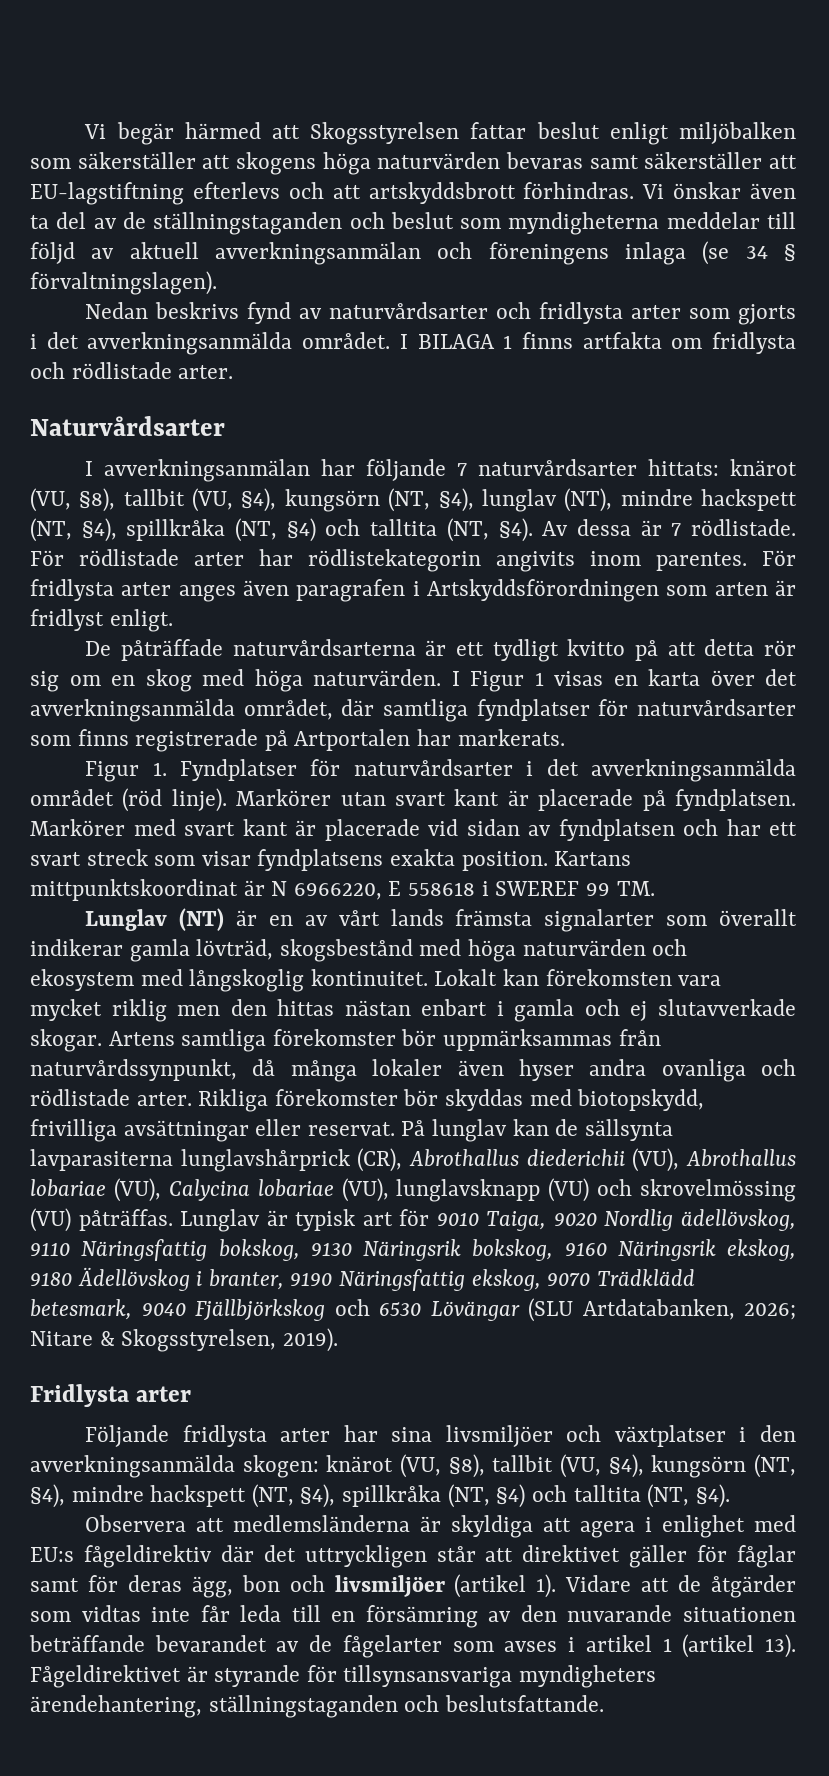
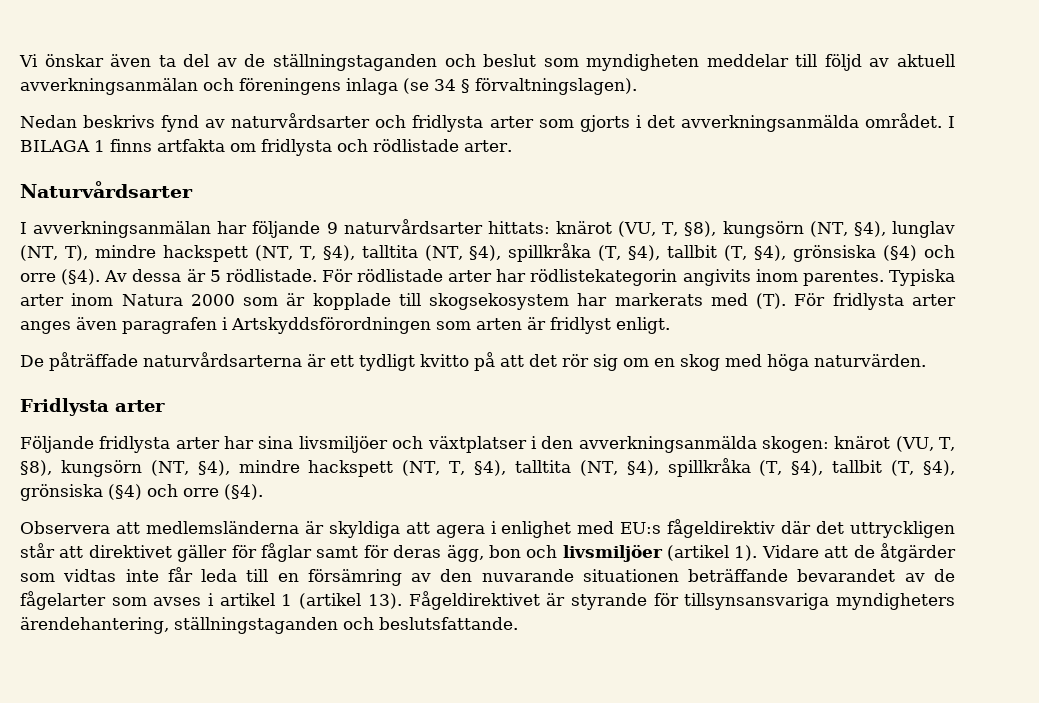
- Vi begär härmed att Skogsstyrelsen fattar beslut enligt miljöbalken som säkerställer att skogens höga naturvärden bevaras samt säkerställer att EU-lagstiftning efterlevs och att artskyddsbrott förhindras. Vi önskar även ta del av de ställningstaganden och beslut som myndigheterna meddelar till följd av aktuell avverkningsanmälan och föreningens inlaga (se 34 § förvaltningslagen).
+ Vi önskar även ta del av de ställningstaganden och beslut som myndigheten meddelar till följd av aktuell avverkningsanmälan och föreningens inlaga (se 34 § förvaltningslagen).
- I avverkningsanmälan har följande 7 naturvårdsarter hittats: knärot (VU, §8), tallbit (VU, §4), kungsörn (NT, §4), lunglav (NT), mindre hackspett (NT, §4), spillkråka (NT, §4) och talltita (NT, §4).
+ I avverkningsanmälan har följande 9 naturvårdsarter hittats: knärot (VU, T, §8), kungsörn (NT, §4), lunglav (NT, T), mindre hackspett (NT, T, §4), talltita (NT, §4), spillkråka (T, §4), tallbit (T, §4), grönsiska (§4) och orre (§4).
- Av dessa är 7 rödlistade.
+ Av dessa är 5 rödlistade.
- För fridlysta arter anges även paragrafen i Artskyddsförordningen som arten är fridlyst enligt.
+ Typiska arter inom Natura 2000 som är kopplade till skogsekosystem har markerats med (T). För fridlysta arter anges även paragrafen i Artskyddsförordningen som arten är fridlyst enligt.
- De påträffade naturvårdsarterna är ett tydligt kvitto på att detta rör sig om en skog med höga naturvärden. I Figur 1 visas en karta över det avverkningsanmälda området, där samtliga fyndplatser för naturvårdsarter som finns registrerade på Artportalen har markerats.
- Figur 1. Fyndplatser för naturvårdsarter i det avverkningsanmälda området (röd linje). Markörer utan svart kant är placerade på fyndplatsen. Markörer med svart kant är placerade vid sidan av fyndplatsen och har ett svart streck som visar fyndplatsens exakta position. Kartans mittpunktskoordinat är N 6966220, E 558618 i SWEREF 99 TM.
- Lunglav (NT) är en av vårt lands främsta signalarter som överallt indikerar gamla lövträd, skogsbestånd med höga naturvärden och ekosystem med långskoglig kontinuitet. Lokalt kan förekomsten vara mycket riklig men den hittas nästan enbart i gamla och ej slutavverkade skogar. Artens samtliga förekomster bör uppmärksammas från naturvårdssynpunkt, då många lokaler även hyser andra ovanliga och rödlistade arter. Rikliga förekomster bör skyddas med biotopskydd, frivilliga avsättningar eller reservat. På lunglav kan de sällsynta lavparasiterna lunglavshårprick (CR), Abrothallus diederichii (VU), Abrothallus lobariae (VU), Calycina lobariae (VU), lunglavsknapp (VU) och skrovelmössing (VU) påträffas. Lunglav är typisk art för 9010 Taiga, 9020 Nordlig ädellövskog, 9110 Näringsfattig bokskog, 9130 Näringsrik bokskog, 9160 Näringsrik ekskog, 9180 Ädellövskog i branter, 9190 Näringsfattig ekskog, 9070 Trädklädd betesmark, 9040 Fjällbjörkskog och 6530 Lövängar (SLU Artdatabanken, 2026; Nitare & Skogsstyrelsen, 2019).
+ De påträffade naturvårdsarterna är ett tydligt kvitto på att det rör sig om en skog med höga naturvärden.
- Följande fridlysta arter har sina livsmiljöer och växtplatser i den avverkningsanmälda skogen: knärot (VU, §8), tallbit (VU, §4), kungsörn (NT, §4), mindre hackspett (NT, §4), spillkråka (NT, §4) och talltita (NT, §4).
+ Följande fridlysta arter har sina livsmiljöer och växtplatser i den avverkningsanmälda skogen: knärot (VU, T, §8), kungsörn (NT, §4), mindre hackspett (NT, T, §4), talltita (NT, §4), spillkråka (T, §4), tallbit (T, §4), grönsiska (§4) och orre (§4).

